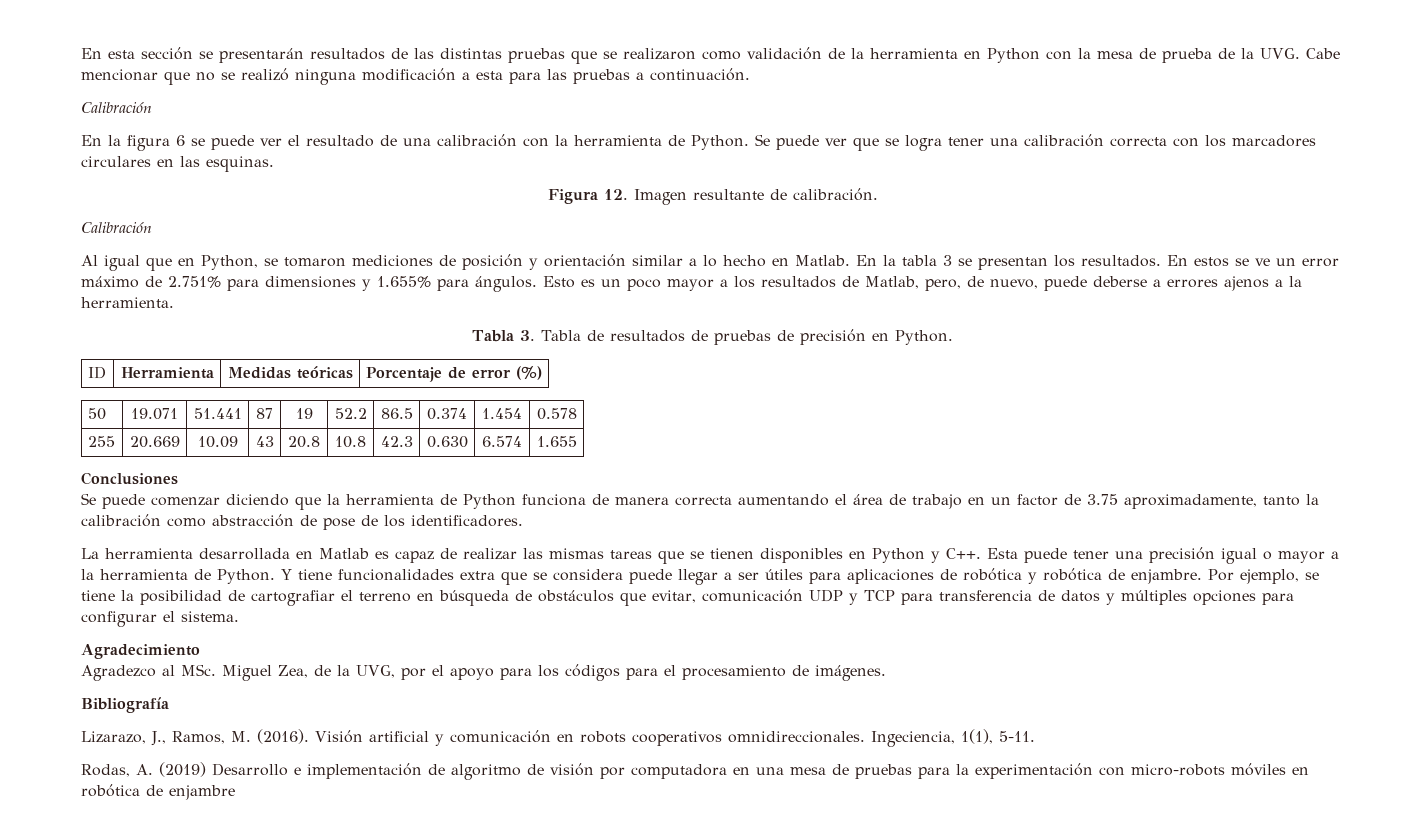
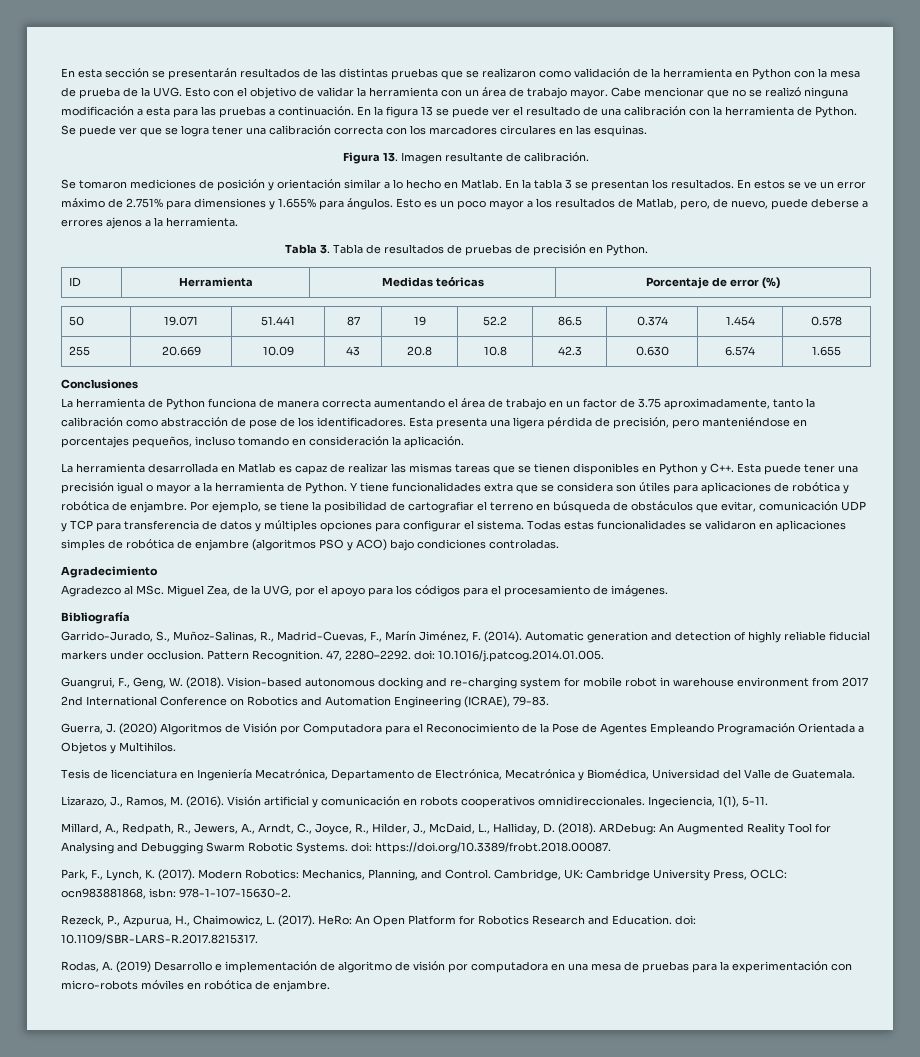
- En esta sección se presentarán resultados de las distintas pruebas que se realizaron como validación de la herramienta en Python con la mesa de prueba de la UVG. Cabe mencionar que no se realizó ninguna modificación a esta para las pruebas a continuación.
- Calibración
- En la figura 6 se puede ver el resultado de una calibración con la herramienta de Python.
+ En esta sección se presentarán resultados de las distintas pruebas que se realizaron como validación de la herramienta en Python con la mesa de prueba de la UVG. Esto con el objetivo de validar la herramienta con un área de trabajo mayor. Cabe mencionar que no se realizó ninguna modificación a esta para las pruebas a continuación. En la figura 13 se puede ver el resultado de una calibración con la herramienta de Python.
- Figura 12. Imagen resultante de calibración.
- Calibración
- Al igual que en Python, se tomaron mediciones de posición y orientación similar a lo hecho en Matlab.
+ Figura 13. Imagen resultante de calibración.
+ Se tomaron mediciones de posición y orientación similar a lo hecho en Matlab.
- Se puede comenzar diciendo que la herramienta de Python funciona de manera correcta aumentando el área de trabajo en un factor de 3.75 aproximadamente, tanto la calibración como abstracción de pose de los identificadores.
+ La herramienta de Python funciona de manera correcta aumentando el área de trabajo en un factor de 3.75 aproximadamente, tanto la calibración como abstracción de pose de los identificadores. Esta presenta una ligera pérdida de precisión, pero manteniéndose en porcentajes pequeños, incluso tomando en consideración la aplicación.
- Y tiene funcionalidades extra que se considera puede llegar a ser útiles para aplicaciones de robótica y robótica de enjambre.
+ Y tiene funcionalidades extra que se considera son útiles para aplicaciones de robótica y robótica de enjambre.
+ Todas estas funcionalidades se validaron en aplicaciones simples de robótica de enjambre (algoritmos PSO y ACO) bajo condiciones controladas.
+ Garrido-Jurado, S., Muñoz-Salinas, R., Madrid-Cuevas, F., Marín Jiménez, F. (2014). Automatic generation and detection of highly reliable fiducial markers under occlusion. Pattern Recognition. 47, 2280–2292. doi: 10.1016/j.patcog.2014.01.005.
+ Guangrui, F., Geng, W. (2018). Vision-based autonomous docking and re-charging system for mobile robot in warehouse environment from 2017 2nd International Conference on Robotics and Automation Engineering (ICRAE), 79-83.
+ Guerra, J. (2020) Algoritmos de Visión por Computadora para el Reconocimiento de la Pose de Agentes Empleando Programación Orientada a Objetos y Multihilos.
+ Tesis de licenciatura en Ingeniería Mecatrónica, Departamento de Electrónica, Mecatrónica y Biomédica, Universidad del Valle de Guatemala.
+ Millard, A., Redpath, R., Jewers, A., Arndt, C., Joyce, R., Hilder, J., McDaid, L., Halliday, D. (2018). ARDebug: An Augmented Reality Tool for Analysing and Debugging Swarm Robotic Systems. doi: https://doi.org/10.3389/frobt.2018.00087.
+ Park, F., Lynch, K. (2017). Modern Robotics: Mechanics, Planning, and Control. Cambridge, UK: Cambridge University Press, OCLC: ocn983881868, isbn: 978-1-107-15630-2.
+ Rezeck, P., Azpurua, H., Chaimowicz, L. (2017). HeRo: An Open Platform for Robotics Research and Education. doi: 10.1109/SBR-LARS-R.2017.8215317.
- Rodas, A. (2019) Desarrollo e implementación de algoritmo de visión por computadora en una mesa de pruebas para la experimentación con micro-robots móviles en robótica de enjambre
+ Rodas, A. (2019) Desarrollo e implementación de algoritmo de visión por computadora en una mesa de pruebas para la experimentación con micro-robots móviles en robótica de enjambre.

